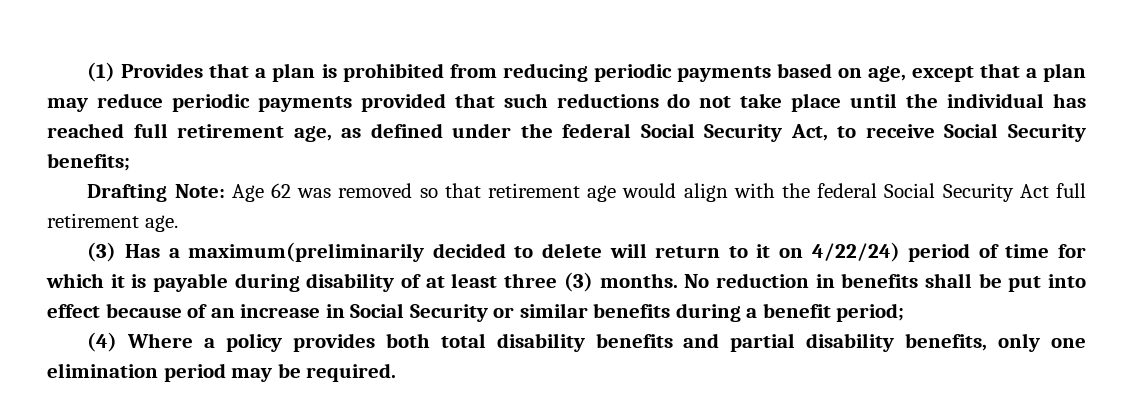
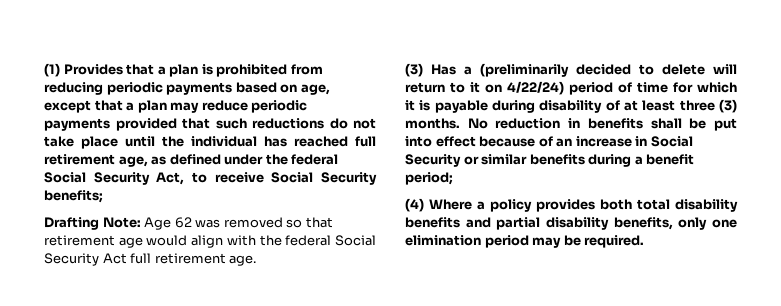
- (3) Has a maximum(preliminarily decided to delete will return to it on 4/22/24) period of time for which it is payable during disability of at least three (3) months.
+ (3) Has a (preliminarily decided to delete will return to it on 4/22/24) period of time for which it is payable during disability of at least three (3) months.

